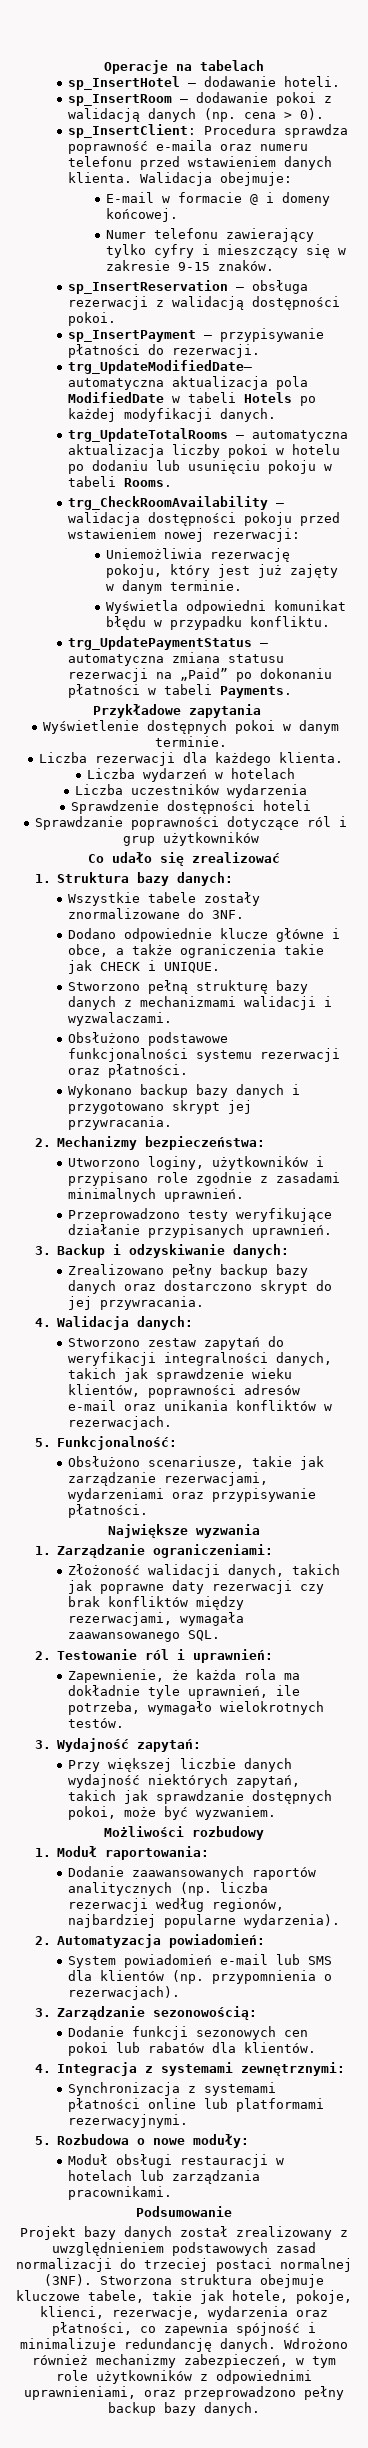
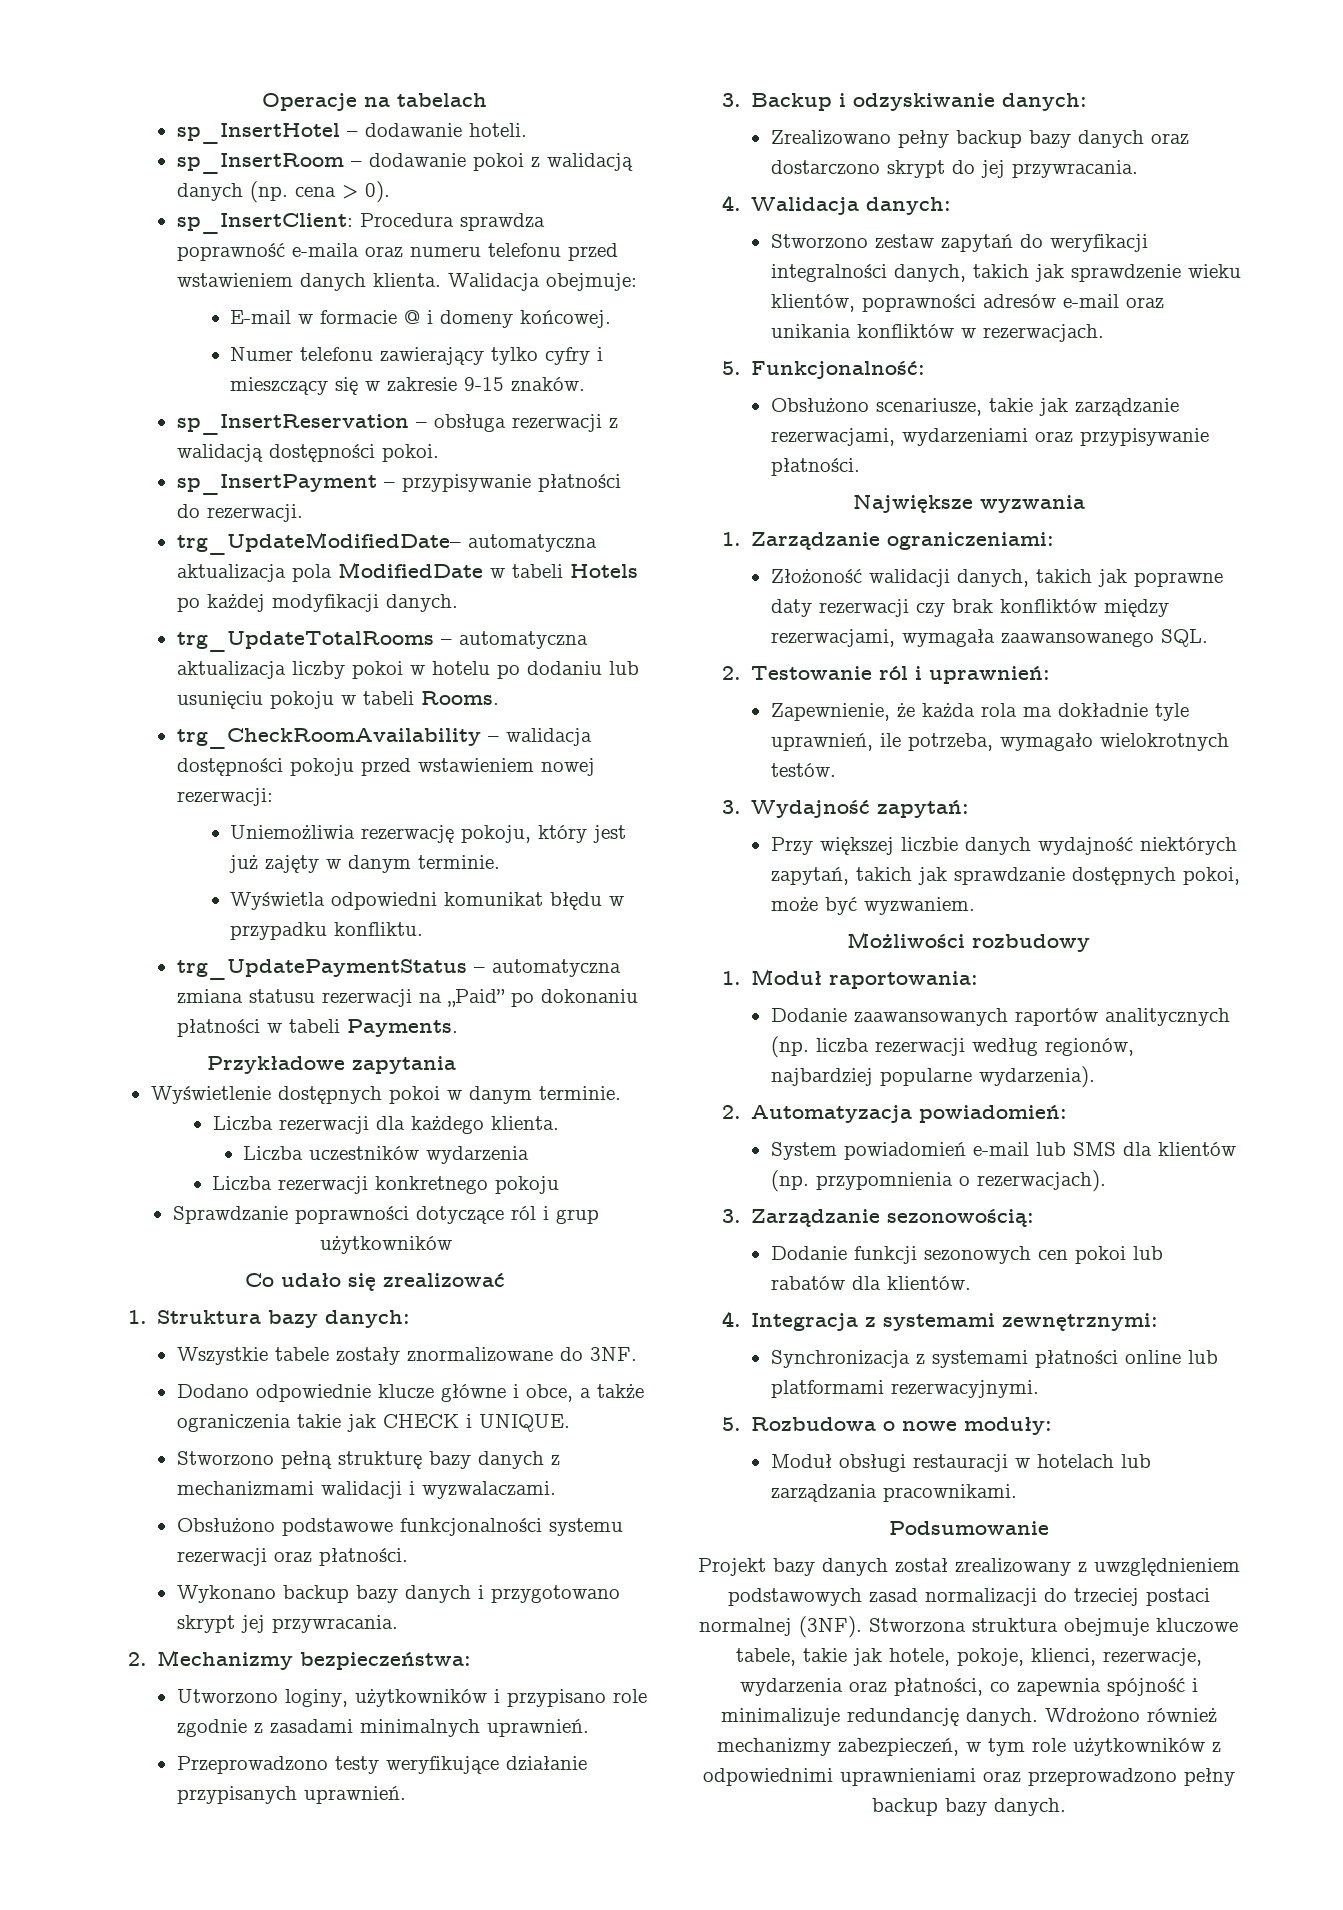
- Liczba wydarzeń w hotelach
- Sprawdzenie dostępności hoteli
+ Liczba rezerwacji konkretnego pokoju
- Wdrożono również mechanizmy zabezpieczeń, w tym role użytkowników z odpowiednimi uprawnieniami, oraz przeprowadzono pełny backup bazy danych.
+ Wdrożono również mechanizmy zabezpieczeń, w tym role użytkowników z odpowiednimi uprawnieniami oraz przeprowadzono pełny backup bazy danych.

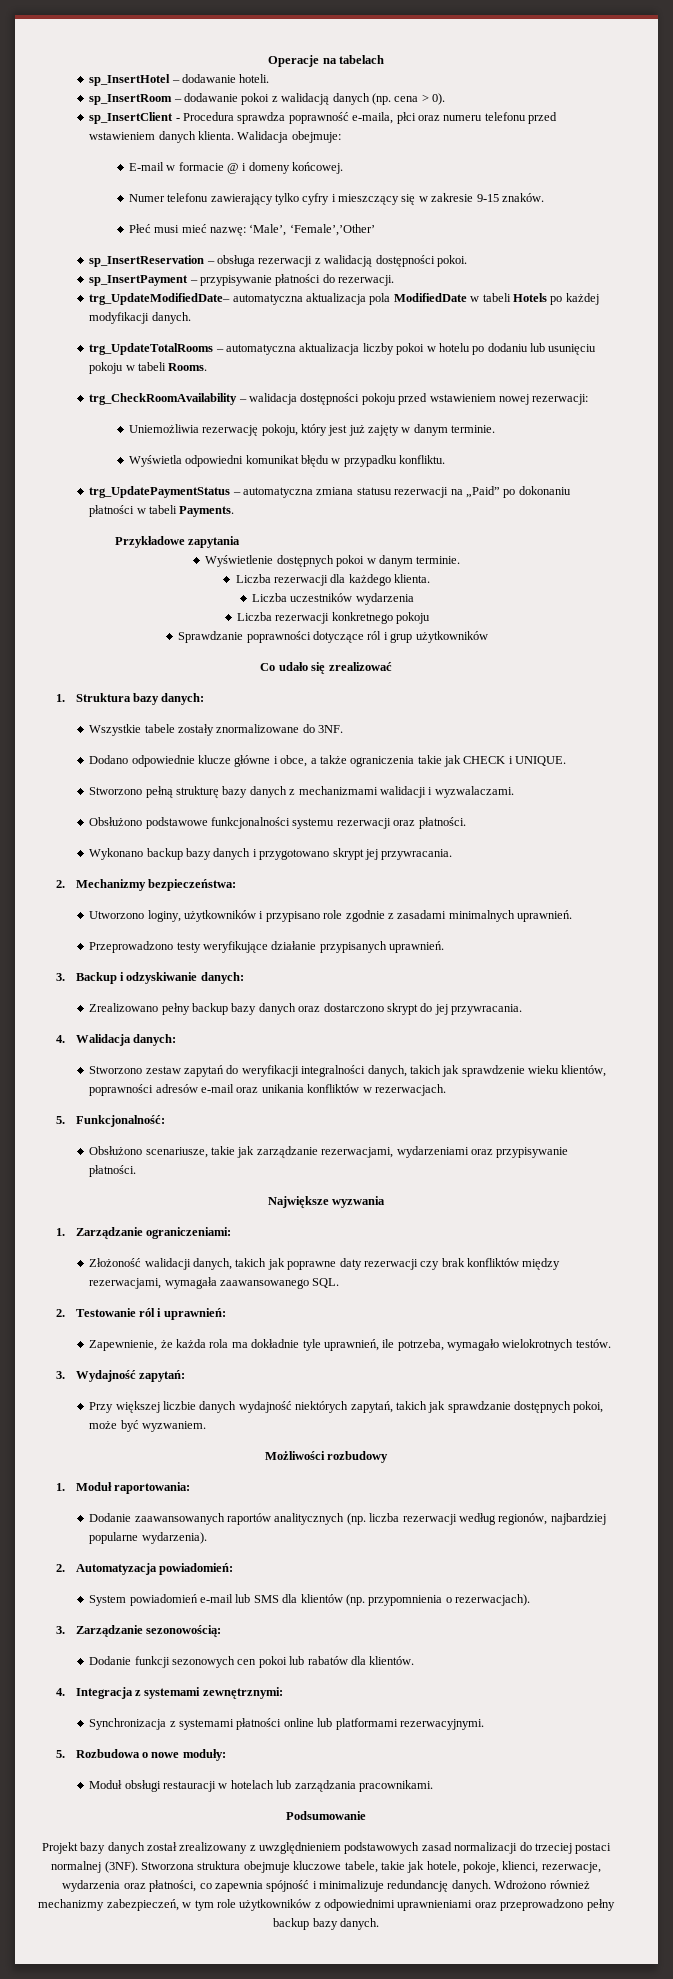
- sp_InsertClient: Procedura sprawdza poprawność e-maila oraz numeru telefonu przed wstawieniem danych klienta.
+ sp_InsertClient - Procedura sprawdza poprawność e-maila, płci oraz numeru telefonu przed wstawieniem danych klienta.
+ Płeć musi mieć nazwę: ‘Male’, ‘Female’,’Other’

